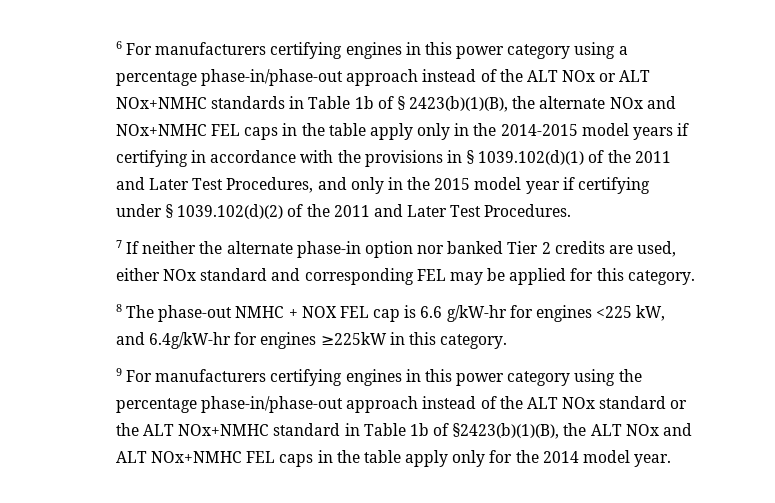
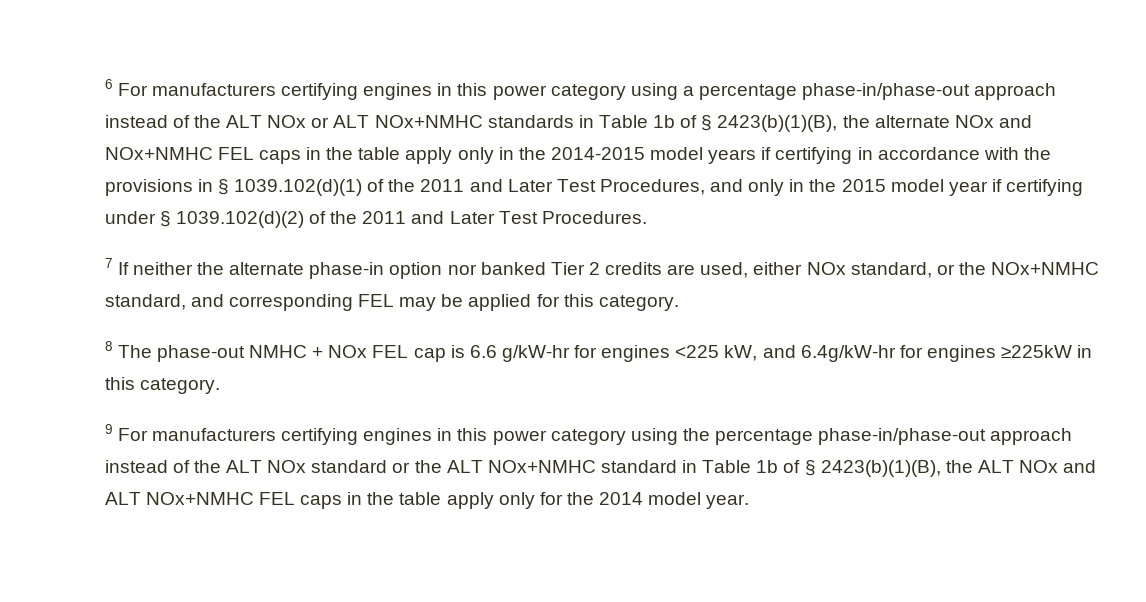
- 7 If neither the alternate phase-in option nor banked Tier 2 credits are used, either NOx standard and corresponding FEL may be applied for this category.
+ 7 If neither the alternate phase-in option nor banked Tier 2 credits are used, either NOx standard, or the NOx+NMHC standard, and corresponding FEL may be applied for this category.
- 8 The phase-out NMHC + NOX FEL cap is 6.6 g/kW-hr for engines <225 kW, and 6.4g/kW-hr for engines ≥225kW in this category.
+ 8 The phase-out NMHC + NOx FEL cap is 6.6 g/kW-hr for engines <225 kW, and 6.4g/kW-hr for engines ≥225kW in this category.
- 9 For manufacturers certifying engines in this power category using the percentage phase-in/phase-out approach instead of the ALT NOx standard or the ALT NOx+NMHC standard in Table 1b of §2423(b)(1)(B), the ALT NOx and ALT NOx+NMHC FEL caps in the table apply only for the 2014 model year.
+ 9 For manufacturers certifying engines in this power category using the percentage phase-in/phase-out approach instead of the ALT NOx standard or the ALT NOx+NMHC standard in Table 1b of § 2423(b)(1)(B), the ALT NOx and ALT NOx+NMHC FEL caps in the table apply only for the 2014 model year.

